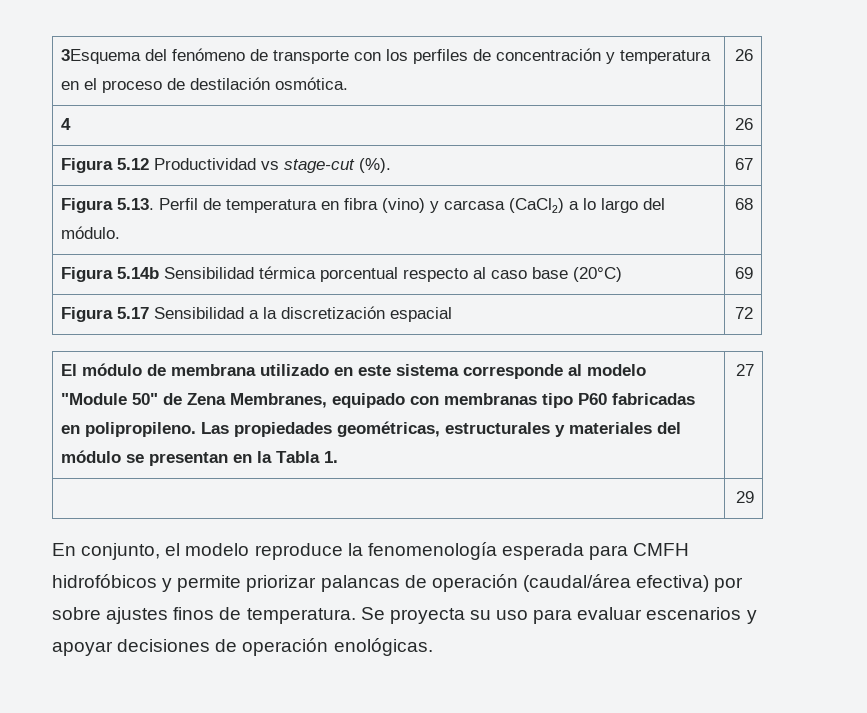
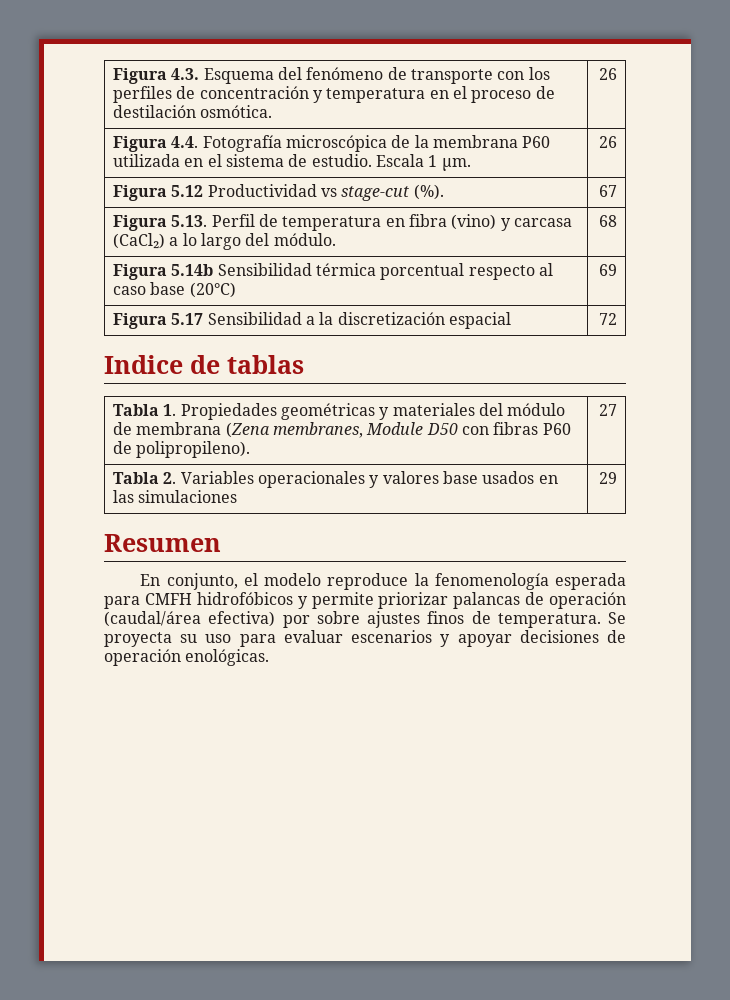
- 3Esquema del fenómeno de transporte con los perfiles de concentración y temperatura en el proceso de destilación osmótica. | 26
+ Figura 4.3. Esquema del fenómeno de transporte con los perfiles de concentración y temperatura en el proceso de destilación osmótica. | 26
- 4 | 26
+ Figura 4.4. Fotografía microscópica de la membrana P60 utilizada en el sistema de estudio. Escala 1 µm. | 26
- El módulo de membrana utilizado en este sistema corresponde al modelo "Module 50" de Zena Membranes, equipado con membranas tipo P60 fabricadas en polipropileno. Las propiedades geométricas, estructurales y materiales del módulo se presentan en la Tabla 1. | 27
- | 29
+ Indice de tablas
+ Tabla 1. Propiedades geométricas y materiales del módulo de membrana (Zena membranes, Module D50 con fibras P60 de polipropileno). | 27
+ Tabla 2. Variables operacionales y valores base usados en las simulaciones | 29
+ Resumen

